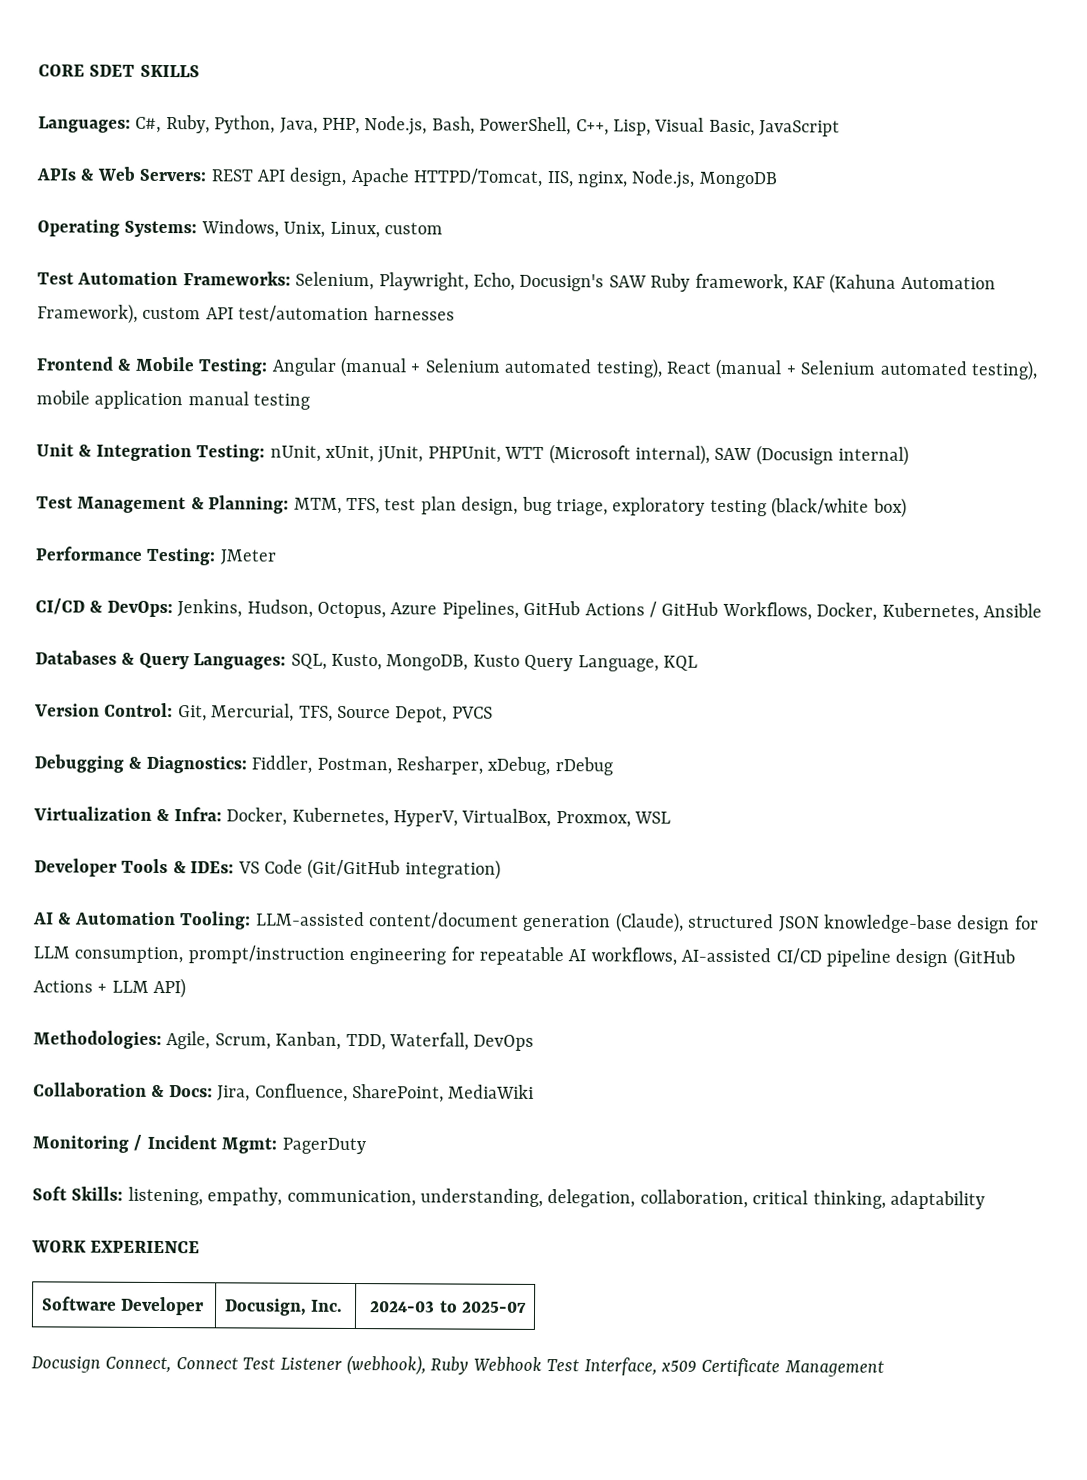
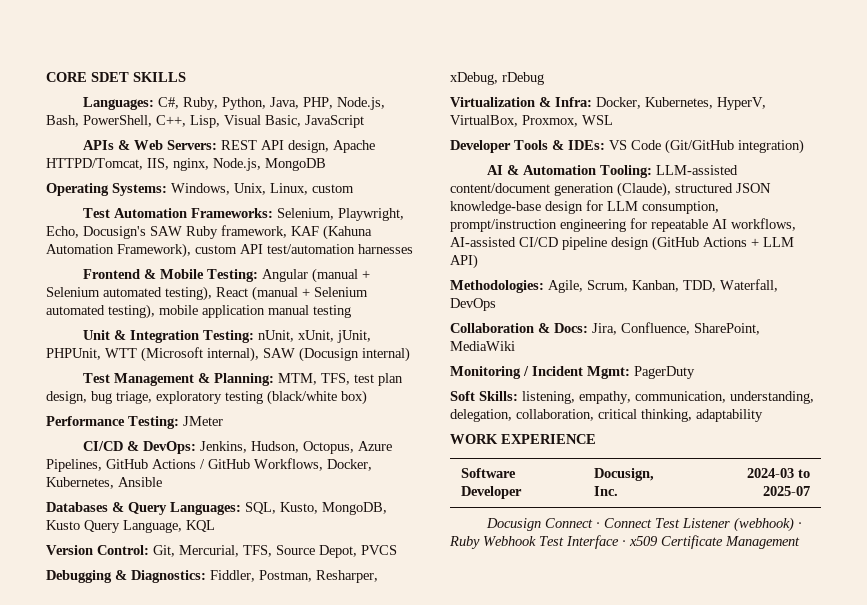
- Docusign Connect, Connect Test Listener (webhook), Ruby Webhook Test Interface, x509 Certificate Management
+ Docusign Connect · Connect Test Listener (webhook) · Ruby Webhook Test Interface · x509 Certificate Management

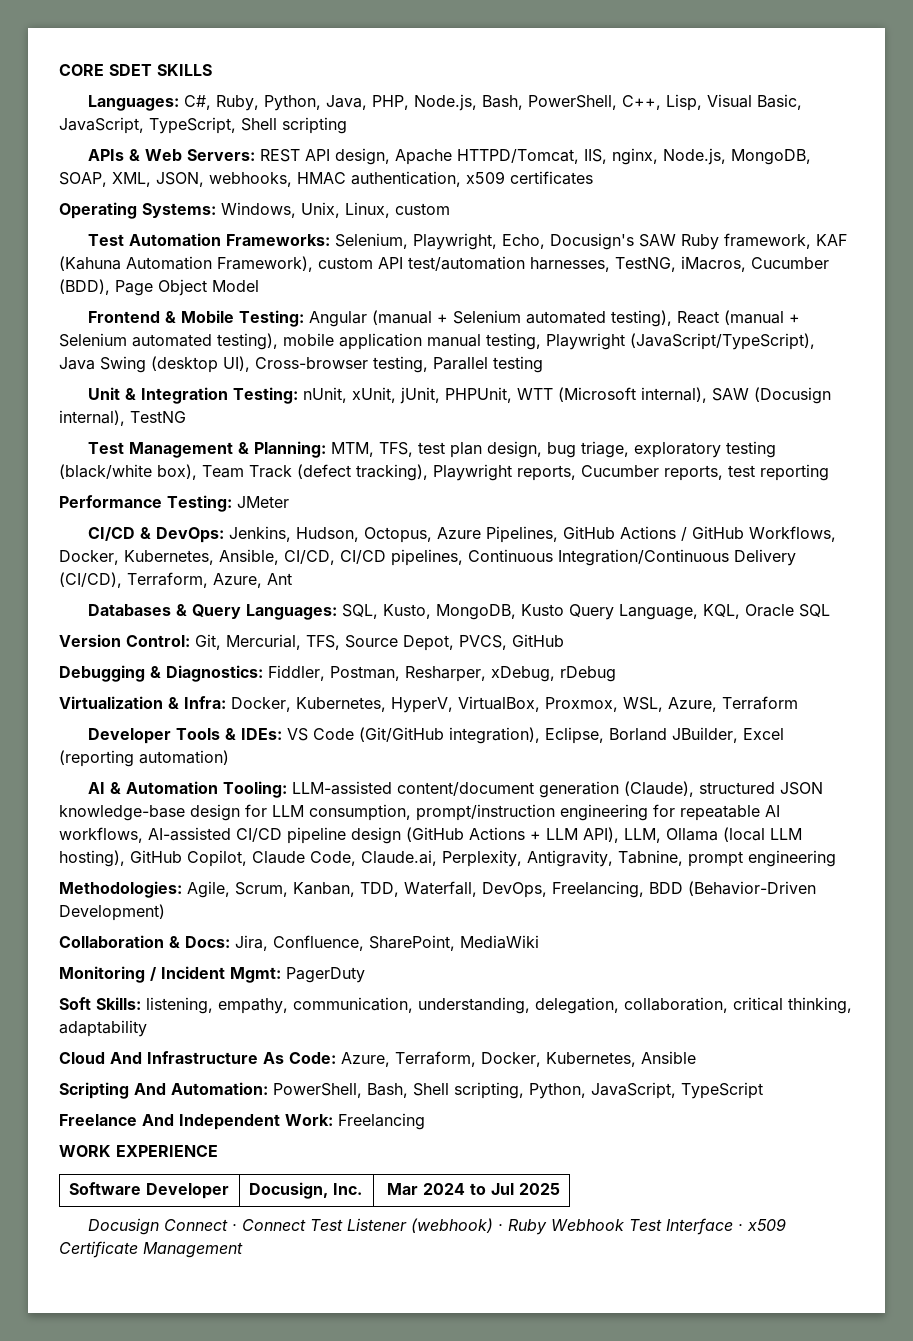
- Languages: C#, Ruby, Python, Java, PHP, Node.js, Bash, PowerShell, C++, Lisp, Visual Basic, JavaScript
+ Languages: C#, Ruby, Python, Java, PHP, Node.js, Bash, PowerShell, C++, Lisp, Visual Basic, JavaScript, TypeScript, Shell scripting
- APIs & Web Servers: REST API design, Apache HTTPD/Tomcat, IIS, nginx, Node.js, MongoDB
+ APIs & Web Servers: REST API design, Apache HTTPD/Tomcat, IIS, nginx, Node.js, MongoDB, SOAP, XML, JSON, webhooks, HMAC authentication, x509 certificates
- Test Automation Frameworks: Selenium, Playwright, Echo, Docusign's SAW Ruby framework, KAF (Kahuna Automation Framework), custom API test/automation harnesses
+ Test Automation Frameworks: Selenium, Playwright, Echo, Docusign's SAW Ruby framework, KAF (Kahuna Automation Framework), custom API test/automation harnesses, TestNG, iMacros, Cucumber (BDD), Page Object Model
- Frontend & Mobile Testing: Angular (manual + Selenium automated testing), React (manual + Selenium automated testing), mobile application manual testing
+ Frontend & Mobile Testing: Angular (manual + Selenium automated testing), React (manual + Selenium automated testing), mobile application manual testing, Playwright (JavaScript/TypeScript), Java Swing (desktop UI), Cross-browser testing, Parallel testing
- Unit & Integration Testing: nUnit, xUnit, jUnit, PHPUnit, WTT (Microsoft internal), SAW (Docusign internal)
+ Unit & Integration Testing: nUnit, xUnit, jUnit, PHPUnit, WTT (Microsoft internal), SAW (Docusign internal), TestNG
- Test Management & Planning: MTM, TFS, test plan design, bug triage, exploratory testing (black/white box)
+ Test Management & Planning: MTM, TFS, test plan design, bug triage, exploratory testing (black/white box), Team Track (defect tracking), Playwright reports, Cucumber reports, test reporting
- CI/CD & DevOps: Jenkins, Hudson, Octopus, Azure Pipelines, GitHub Actions / GitHub Workflows, Docker, Kubernetes, Ansible
+ CI/CD & DevOps: Jenkins, Hudson, Octopus, Azure Pipelines, GitHub Actions / GitHub Workflows, Docker, Kubernetes, Ansible, CI/CD, CI/CD pipelines, Continuous Integration/Continuous Delivery (CI/CD), Terraform, Azure, Ant
- Databases & Query Languages: SQL, Kusto, MongoDB, Kusto Query Language, KQL
+ Databases & Query Languages: SQL, Kusto, MongoDB, Kusto Query Language, KQL, Oracle SQL
- Version Control: Git, Mercurial, TFS, Source Depot, PVCS
+ Version Control: Git, Mercurial, TFS, Source Depot, PVCS, GitHub
- Virtualization & Infra: Docker, Kubernetes, HyperV, VirtualBox, Proxmox, WSL
+ Virtualization & Infra: Docker, Kubernetes, HyperV, VirtualBox, Proxmox, WSL, Azure, Terraform
- Developer Tools & IDEs: VS Code (Git/GitHub integration)
+ Developer Tools & IDEs: VS Code (Git/GitHub integration), Eclipse, Borland JBuilder, Excel (reporting automation)
- AI & Automation Tooling: LLM-assisted content/document generation (Claude), structured JSON knowledge-base design for LLM consumption, prompt/instruction engineering for repeatable AI workflows, AI-assisted CI/CD pipeline design (GitHub Actions + LLM API)
+ AI & Automation Tooling: LLM-assisted content/document generation (Claude), structured JSON knowledge-base design for LLM consumption, prompt/instruction engineering for repeatable AI workflows, AI-assisted CI/CD pipeline design (GitHub Actions + LLM API), LLM, Ollama (local LLM hosting), GitHub Copilot, Claude Code, Claude.ai, Perplexity, Antigravity, Tabnine, prompt engineering
- Methodologies: Agile, Scrum, Kanban, TDD, Waterfall, DevOps
+ Methodologies: Agile, Scrum, Kanban, TDD, Waterfall, DevOps, Freelancing, BDD (Behavior-Driven Development)
+ Cloud And Infrastructure As Code: Azure, Terraform, Docker, Kubernetes, Ansible
+ Scripting And Automation: PowerShell, Bash, Shell scripting, Python, JavaScript, TypeScript
+ Freelance And Independent Work: Freelancing
- Software Developer | Docusign, Inc. | 2024-03 to 2025-07
+ Software Developer | Docusign, Inc. | Mar 2024 to Jul 2025

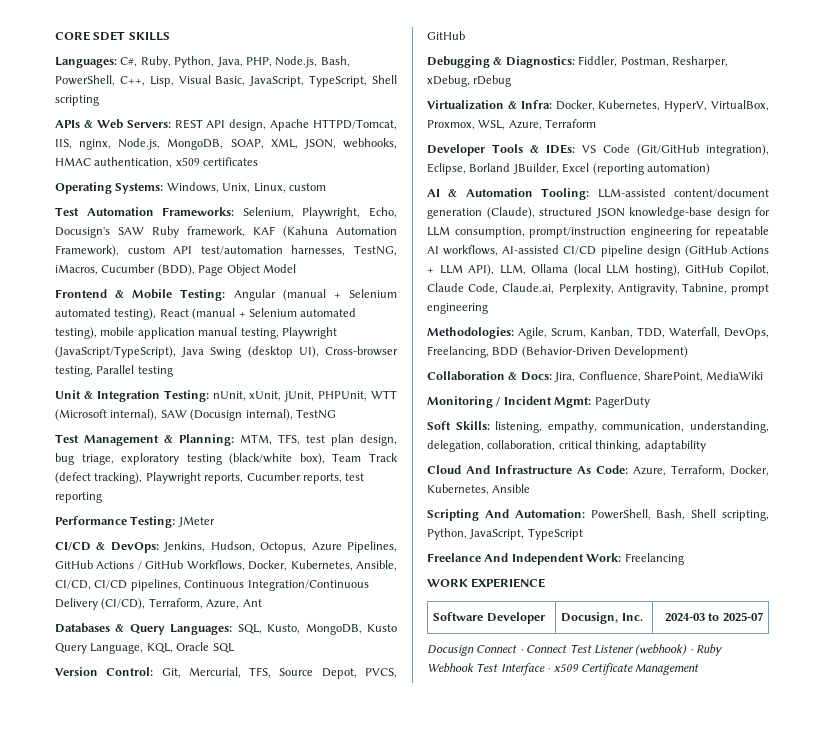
- Software Developer | Docusign, Inc. | Mar 2024 to Jul 2025
+ Software Developer | Docusign, Inc. | 2024-03 to 2025-07

